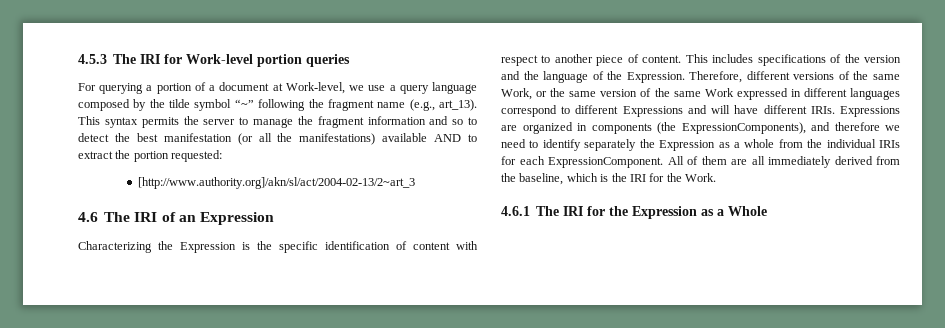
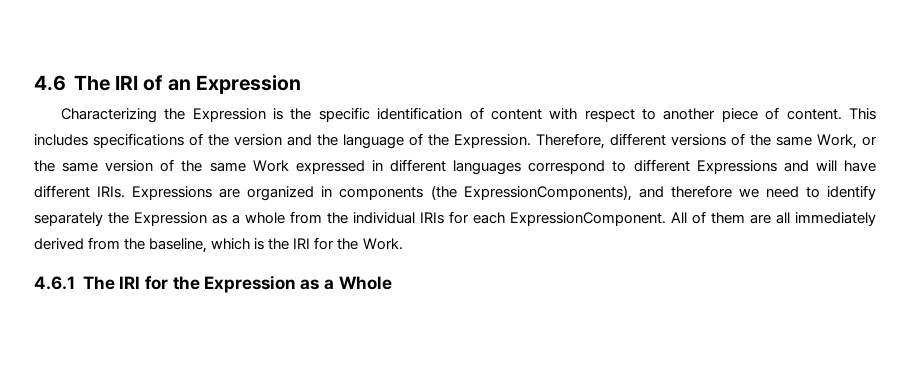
- 4.5.3 The IRI for Work-level portion queries
- For querying a portion of a document at Work-level, we use a query language composed by the tilde symbol “~” following the fragment name (e.g., art_13). This syntax permits the server to manage the fragment information and so to detect the best manifestation (or all the manifestations) available AND to extract the portion requested:
- [http://www.authority.org]/akn/sl/act/2004-02-13/2~art_3

